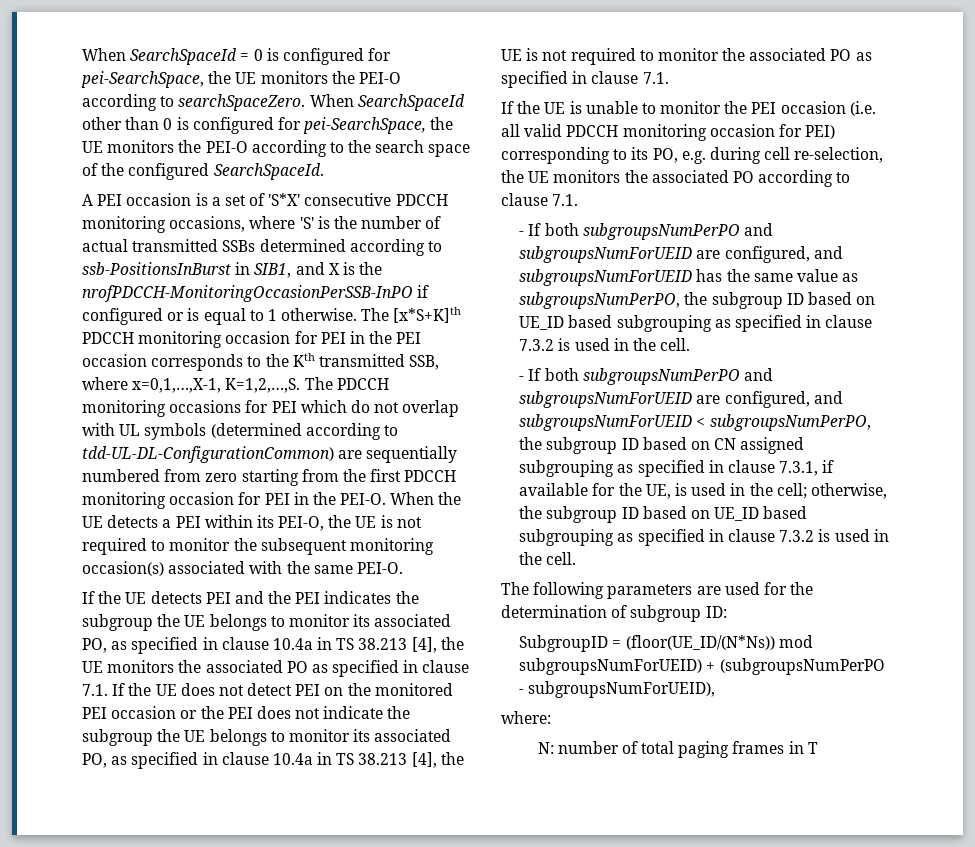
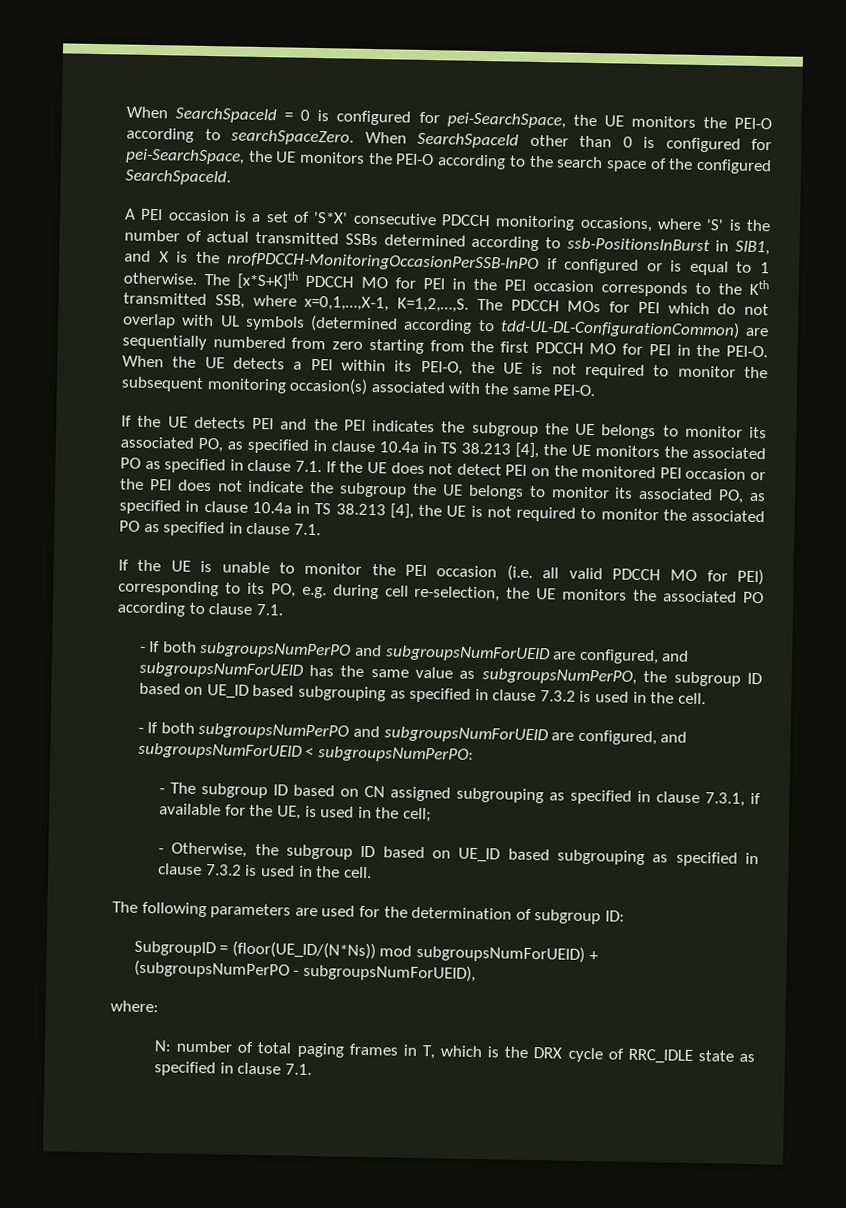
- The [x*S+K]th PDCCH monitoring occasion for PEI in the PEI occasion corresponds to the Kth transmitted SSB, where x=0,1,…,X-1, K=1,2,…,S.
+ The [x*S+K]th PDCCH MO for PEI in the PEI occasion corresponds to the Kth transmitted SSB, where x=0,1,…,X-1, K=1,2,…,S.
- The PDCCH monitoring occasions for PEI which do not overlap with UL symbols (determined according to tdd-UL-DL-ConfigurationCommon) are sequentially numbered from zero starting from the first PDCCH monitoring occasion for PEI in the PEI-O.
+ The PDCCH MOs for PEI which do not overlap with UL symbols (determined according to tdd-UL-DL-ConfigurationCommon) are sequentially numbered from zero starting from the first PDCCH MO for PEI in the PEI-O.
- If the UE is unable to monitor the PEI occasion (i.e. all valid PDCCH monitoring occasion for PEI) corresponding to its PO, e.g. during cell re-selection, the UE monitors the associated PO according to clause 7.1.
+ If the UE is unable to monitor the PEI occasion (i.e. all valid PDCCH MO for PEI) corresponding to its PO, e.g. during cell re-selection, the UE monitors the associated PO according to clause 7.1.
- - If both subgroupsNumPerPO and subgroupsNumForUEID are configured, and subgroupsNumForUEID < subgroupsNumPerPO, the subgroup ID based on CN assigned subgrouping as specified in clause 7.3.1, if available for the UE, is used in the cell; otherwise, the subgroup ID based on UE_ID based subgrouping as specified in clause 7.3.2 is used in the cell.
+ - If both subgroupsNumPerPO and subgroupsNumForUEID are configured, and subgroupsNumForUEID < subgroupsNumPerPO:
+ - The subgroup ID based on CN assigned subgrouping as specified in clause 7.3.1, if available for the UE, is used in the cell;
+ - Otherwise, the subgroup ID based on UE_ID based subgrouping as specified in clause 7.3.2 is used in the cell.
- N: number of total paging frames in T
+ N: number of total paging frames in T, which is the DRX cycle of RRC_IDLE state as specified in clause 7.1.

